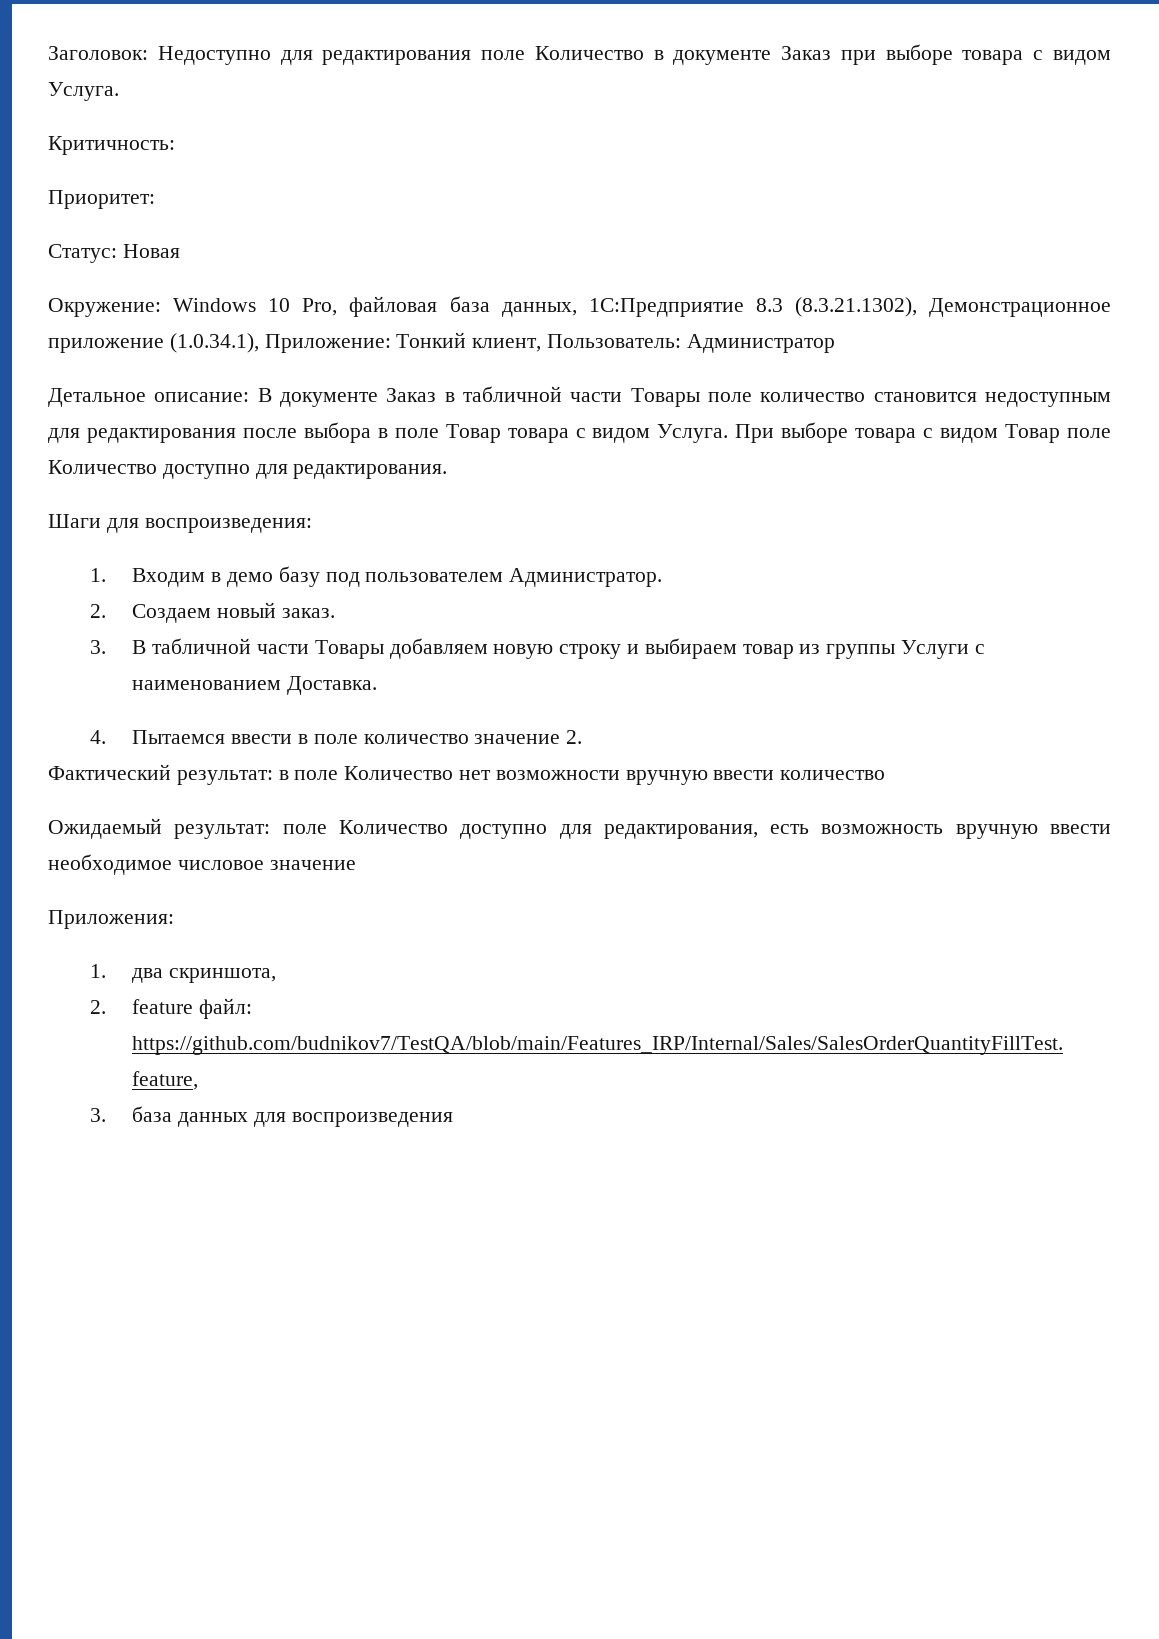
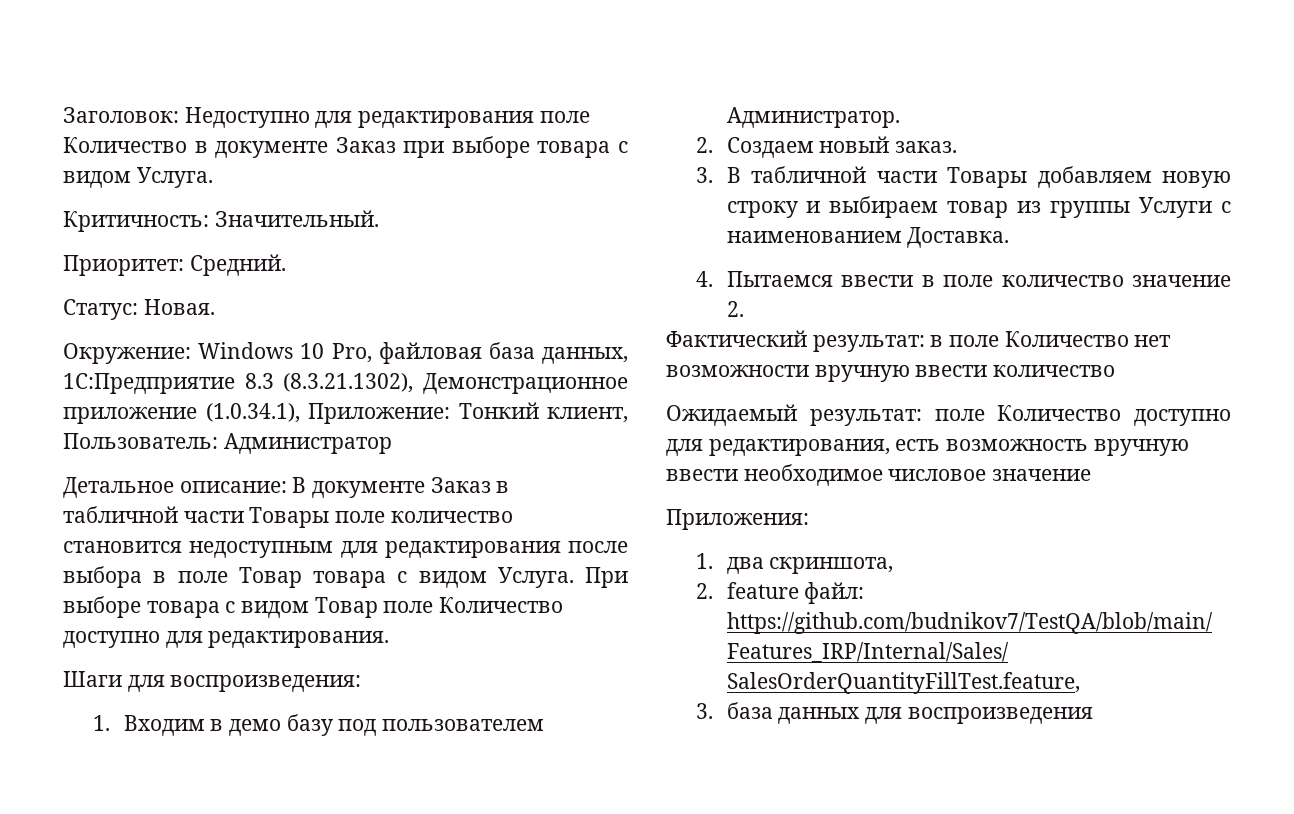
- Критичность:
+ Критичность: Значительный.
- Приоритет:
+ Приоритет: Средний.
- Статус: Новая
+ Статус: Новая.

